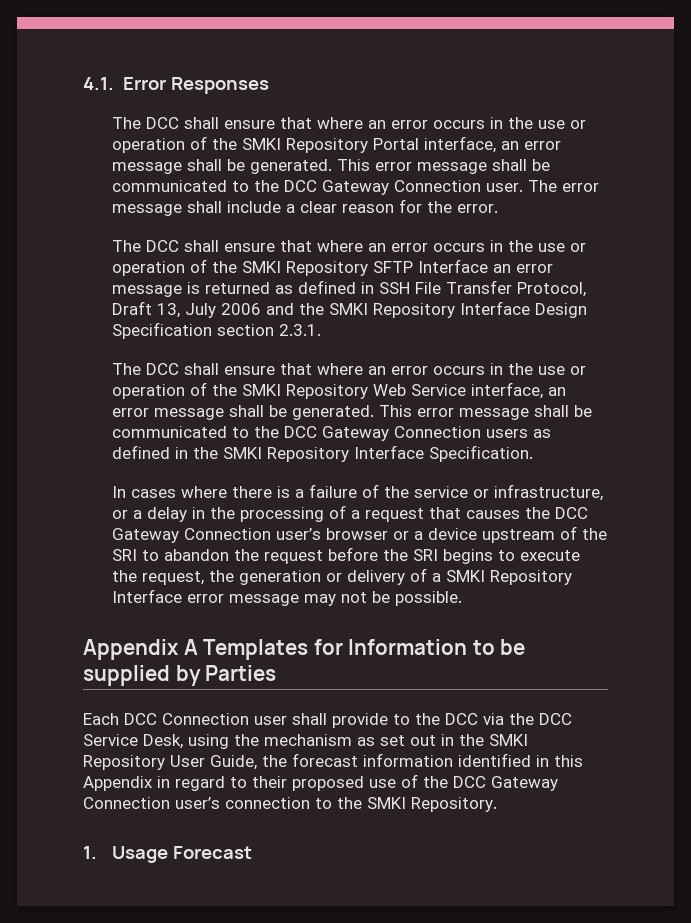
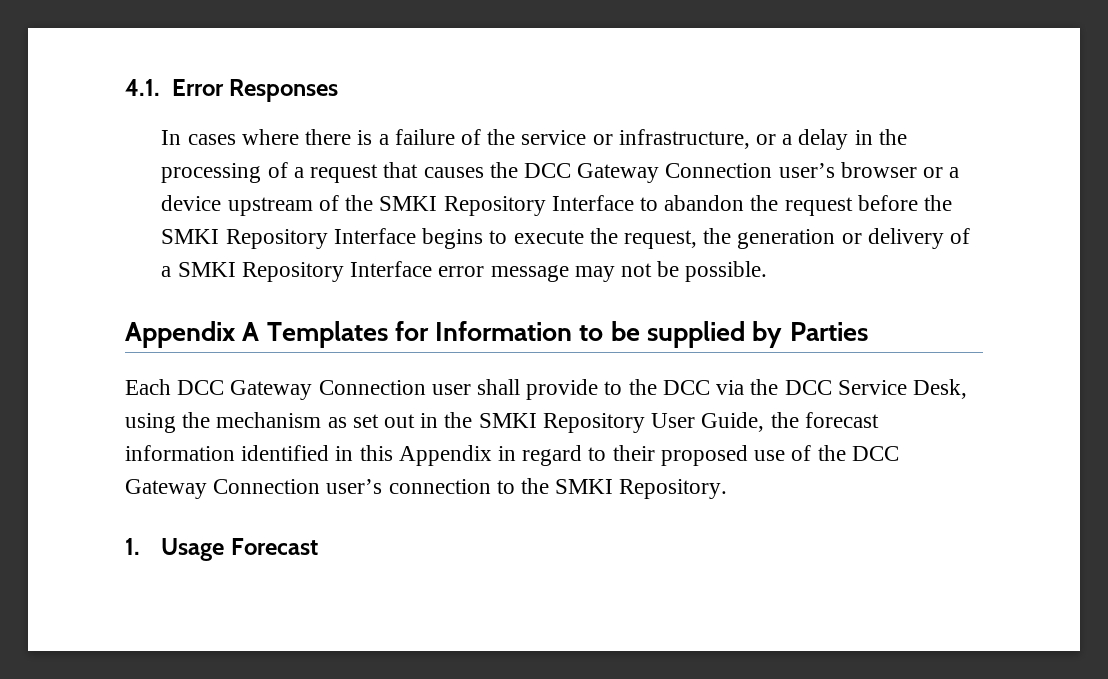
- The DCC shall ensure that where an error occurs in the use or operation of the SMKI Repository Portal interface, an error message shall be generated. This error message shall be communicated to the DCC Gateway Connection user. The error message shall include a clear reason for the error.
- The DCC shall ensure that where an error occurs in the use or operation of the SMKI Repository SFTP Interface an error message is returned as defined in SSH File Transfer Protocol, Draft 13, July 2006 and the SMKI Repository Interface Design Specification section 2.3.1.
- The DCC shall ensure that where an error occurs in the use or operation of the SMKI Repository Web Service interface, an error message shall be generated. This error message shall be communicated to the DCC Gateway Connection users as defined in the SMKI Repository Interface Specification.
- In cases where there is a failure of the service or infrastructure, or a delay in the processing of a request that causes the DCC Gateway Connection user’s browser or a device upstream of the SRI to abandon the request before the SRI begins to execute the request, the generation or delivery of a SMKI Repository Interface error message may not be possible.
+ In cases where there is a failure of the service or infrastructure, or a delay in the processing of a request that causes the DCC Gateway Connection user’s browser or a device upstream of the SMKI Repository Interface to abandon the request before the SMKI Repository Interface begins to execute the request, the generation or delivery of a SMKI Repository Interface error message may not be possible.
- Each DCC Connection user shall provide to the DCC via the DCC Service Desk, using the mechanism as set out in the SMKI Repository User Guide, the forecast information identified in this Appendix in regard to their proposed use of the DCC Gateway Connection user’s connection to the SMKI Repository.
+ Each DCC Gateway Connection user shall provide to the DCC via the DCC Service Desk, using the mechanism as set out in the SMKI Repository User Guide, the forecast information identified in this Appendix in regard to their proposed use of the DCC Gateway Connection user’s connection to the SMKI Repository.

